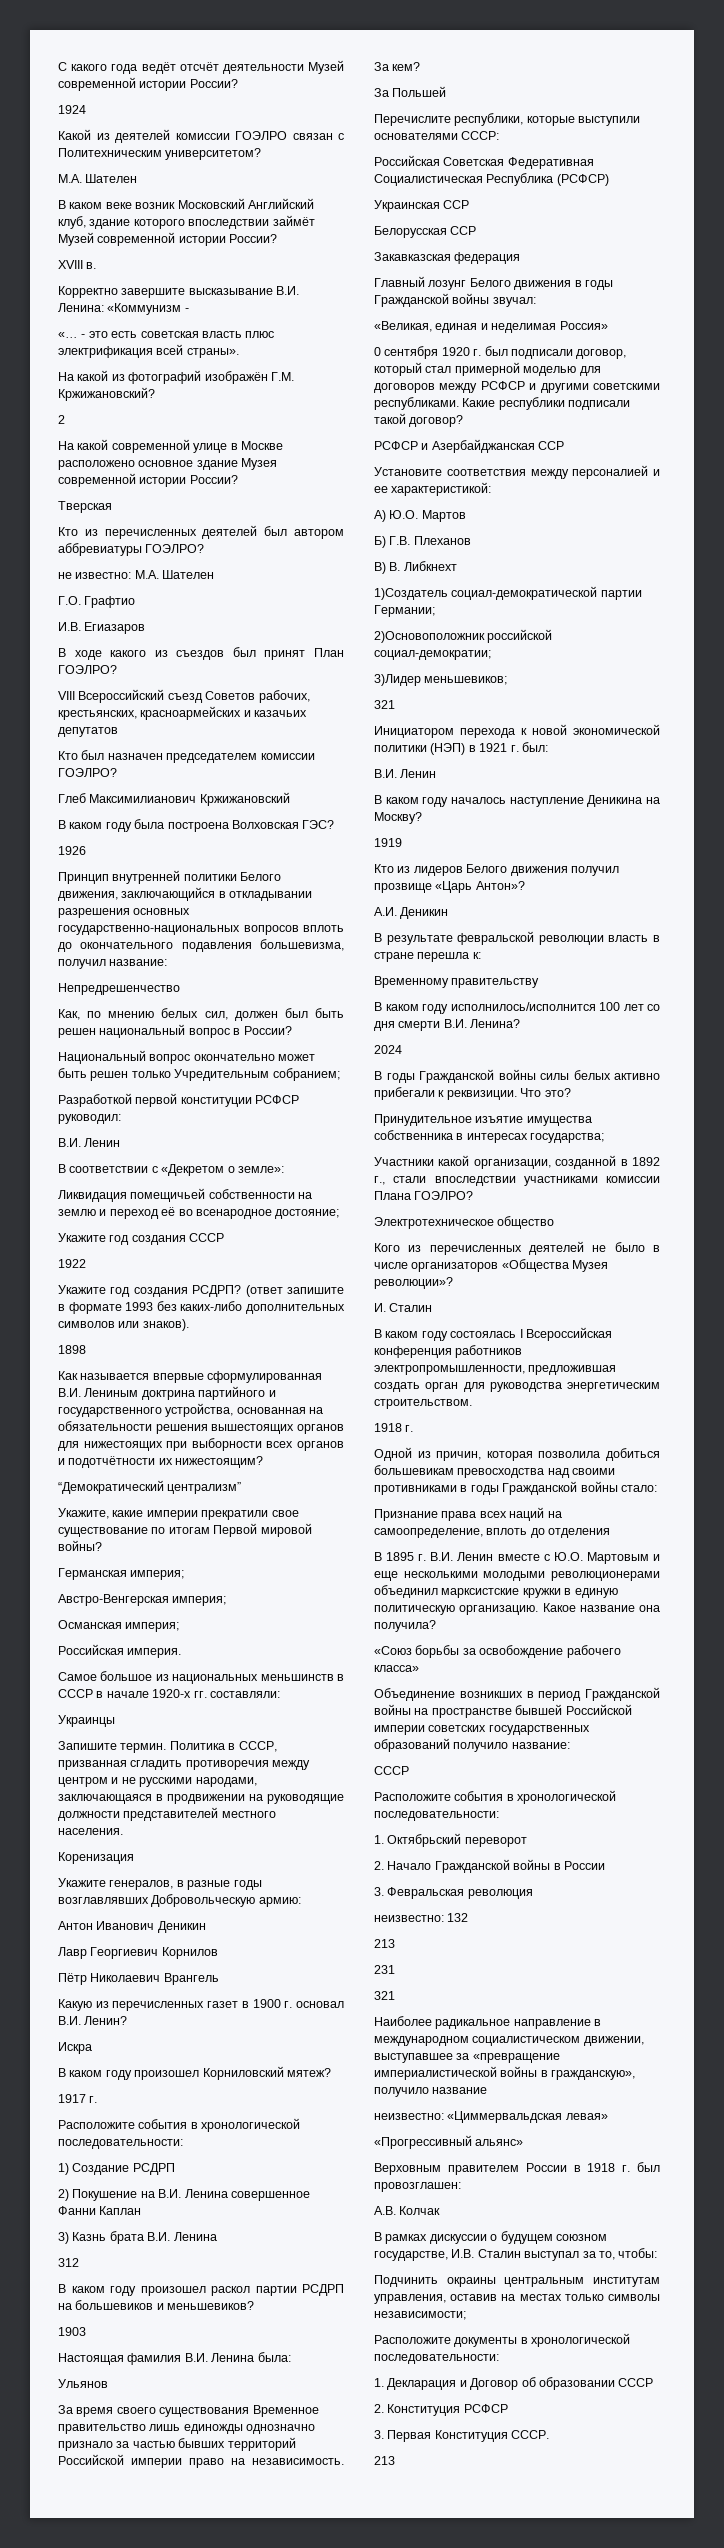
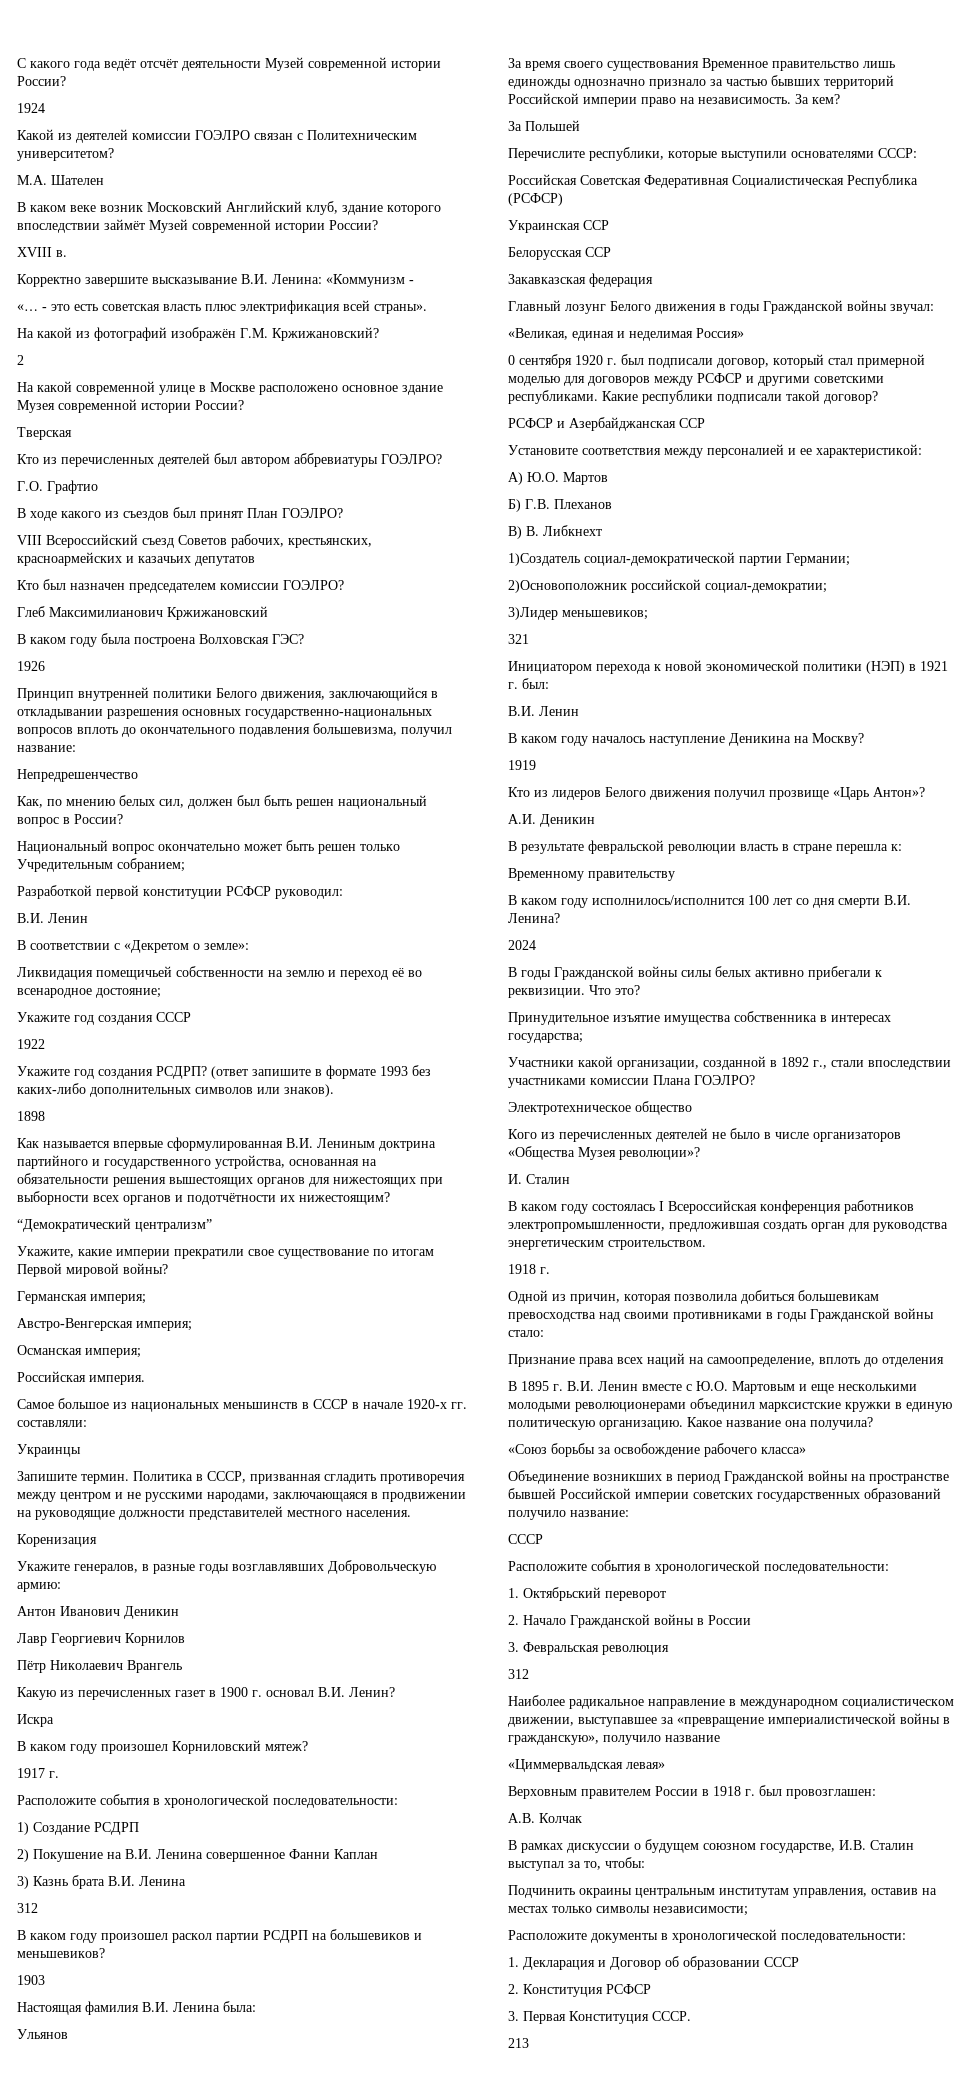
- не известно: М.А. Шателен
- И.В. Егиазаров
  3. Февральская революция
- неизвестно: 132
- 213
- 231
- 321
+ 312
- неизвестно: «Циммервальдская левая»
+ «Циммервальдская левая»
- «Прогрессивный альянс»

